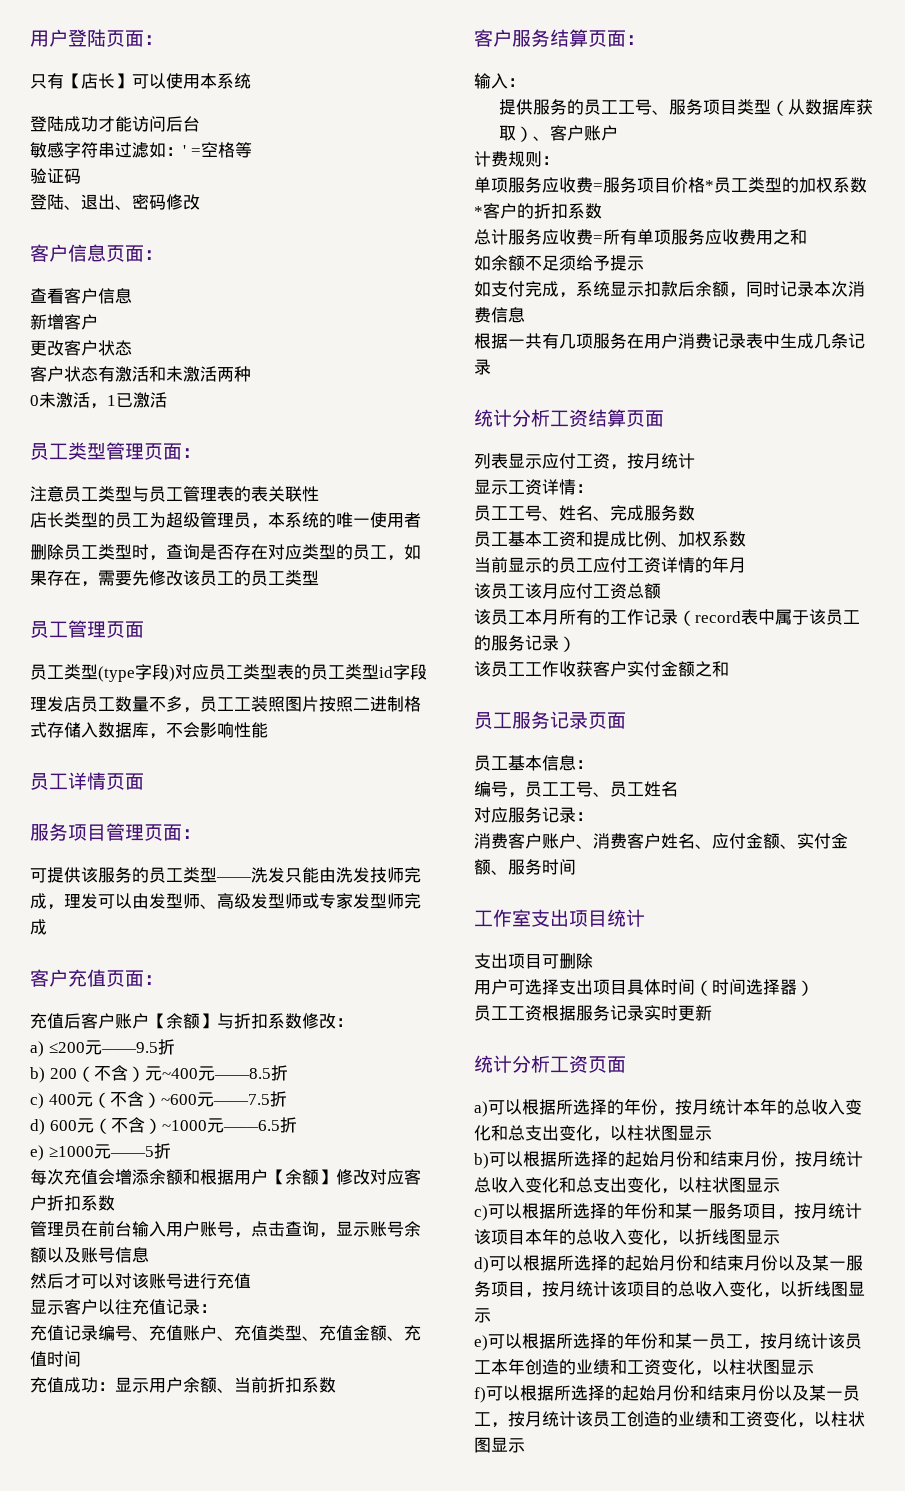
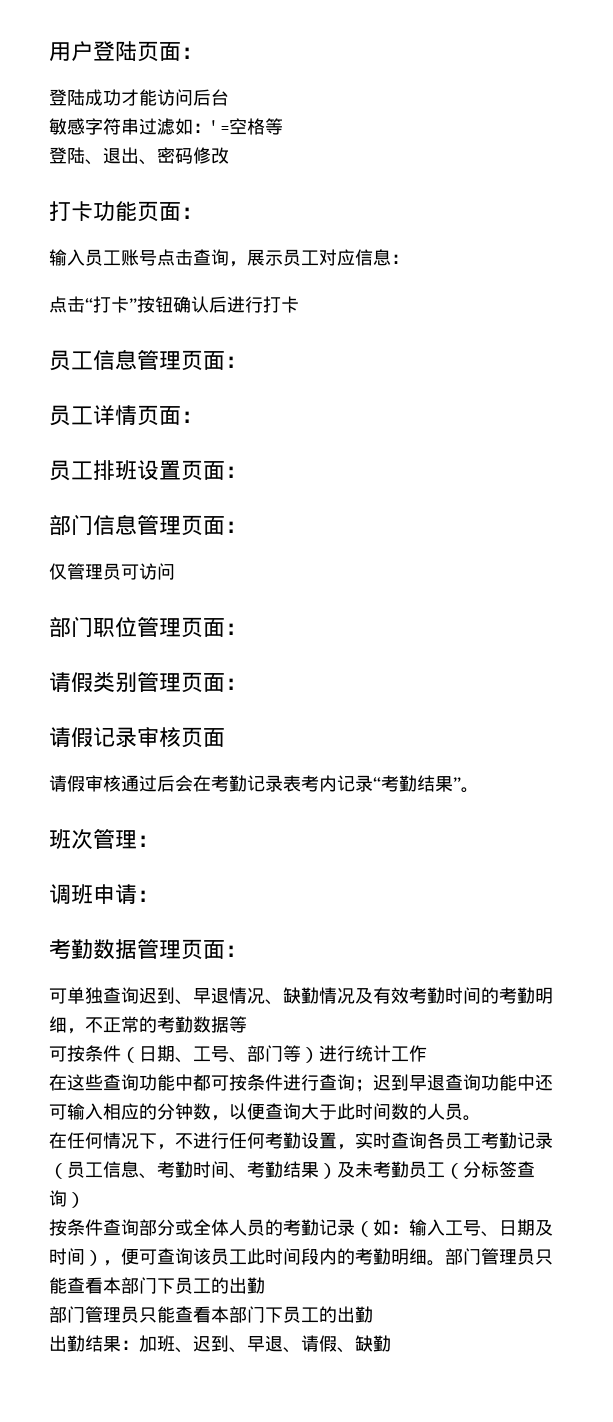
- 只有【店长】可以使用本系统
- 验证码
- 客户信息页面：
- 查看客户信息
- 新增客户
- 更改客户状态
- 客户状态有激活和未激活两种
- 0未激活，1已激活
- 员工类型管理页面：
- 注意员工类型与员工管理表的表关联性
- 店长类型的员工为超级管理员，本系统的唯一使用者
- 删除员工类型时，查询是否存在对应类型的员工，如果存在，需要先修改该员工的员工类型
- 员工管理页面
- 员工类型(type字段)对应员工类型表的员工类型id字段
- 理发店员工数量不多，员工工装照图片按照二进制格式存储入数据库，不会影响性能
- 员工详情页面
- 服务项目管理页面：
- 可提供该服务的员工类型——洗发只能由洗发技师完成，理发可以由发型师、高级发型师或专家发型师完成
- 客户充值页面：
- 充值后客户账户【余额】与折扣系数修改：
- a) ≤200元——9.5折
- b) 200（不含）元~400元——8.5折
- c) 400元（不含）~600元——7.5折
- d) 600元（不含）~1000元——6.5折
- e) ≥1000元——5折
- 每次充值会增添余额和根据用户【余额】修改对应客户折扣系数
- 管理员在前台输入用户账号，点击查询，显示账号余额以及账号信息
- 然后才可以对该账号进行充值
- 显示客户以往充值记录：
- 充值记录编号、充值账户、充值类型、充值金额、充值时间
- 充值成功：显示用户余额、当前折扣系数
- 客户服务结算页面：
- 输入：
- 提供服务的员工工号、服务项目类型（从数据库获取）、客户账户
- 计费规则：
- 单项服务应收费=服务项目价格*员工类型的加权系数*客户的折扣系数
- 总计服务应收费=所有单项服务应收费用之和
- 如余额不足须给予提示
- 如支付完成，系统显示扣款后余额，同时记录本次消费信息
- 根据一共有几项服务在用户消费记录表中生成几条记录
- 统计分析工资结算页面
- 列表显示应付工资，按月统计
- 显示工资详情：
- 员工工号、姓名、完成服务数
- 员工基本工资和提成比例、加权系数
- 当前显示的员工应付工资详情的年月
- 该员工该月应付工资总额
- 该员工本月所有的工作记录（record表中属于该员工的服务记录）
- 该员工工作收获客户实付金额之和
- 员工服务记录页面
- 员工基本信息：
- 编号，员工工号、员工姓名
- 对应服务记录：
- 消费客户账户、消费客户姓名、应付金额、实付金额、服务时间
- 工作室支出项目统计
- 支出项目可删除
- 用户可选择支出项目具体时间（时间选择器）
- 员工工资根据服务记录实时更新
- 统计分析工资页面
- a)可以根据所选择的年份，按月统计本年的总收入变化和总支出变化，以柱状图显示
- b)可以根据所选择的起始月份和结束月份，按月统计总收入变化和总支出变化，以柱状图显示
- c)可以根据所选择的年份和某一服务项目，按月统计该项目本年的总收入变化，以折线图显示
- d)可以根据所选择的起始月份和结束月份以及某一服务项目，按月统计该项目的总收入变化，以折线图显示
- e)可以根据所选择的年份和某一员工，按月统计该员工本年创造的业绩和工资变化，以柱状图显示
- f)可以根据所选择的起始月份和结束月份以及某一员工，按月统计该员工创造的业绩和工资变化，以柱状图显示
+ 打卡功能页面：
+ 输入员工账号点击查询，展示员工对应信息：
+ 点击“打卡”按钮确认后进行打卡
+ 员工信息管理页面：
+ 员工详情页面：
+ 员工排班设置页面：
+ 部门信息管理页面：
+ 仅管理员可访问
+ 部门职位管理页面：
+ 请假类别管理页面：
+ 请假记录审核页面
+ 请假审核通过后会在考勤记录表考内记录“考勤结果”。
+ 班次管理：
+ 调班申请：
+ 考勤数据管理页面：
+ 可单独查询迟到、早退情况、缺勤情况及有效考勤时间的考勤明细，不正常的考勤数据等
+ 可按条件（日期、工号、部门等）进行统计工作
+ 在这些查询功能中都可按条件进行查询；迟到早退查询功能中还可输入相应的分钟数，以便查询大于此时间数的人员。
+ 在任何情况下，不进行任何考勤设置，实时查询各员工考勤记录（员工信息、考勤时间、考勤结果）及未考勤员工（分标签查询）
+ 按条件查询部分或全体人员的考勤记录（如：输入工号、日期及时间），便可查询该员工此时间段内的考勤明细。部门管理员只能查看本部门下员工的出勤
+ 部门管理员只能查看本部门下员工的出勤
+ 出勤结果：加班、迟到、早退、请假、缺勤

